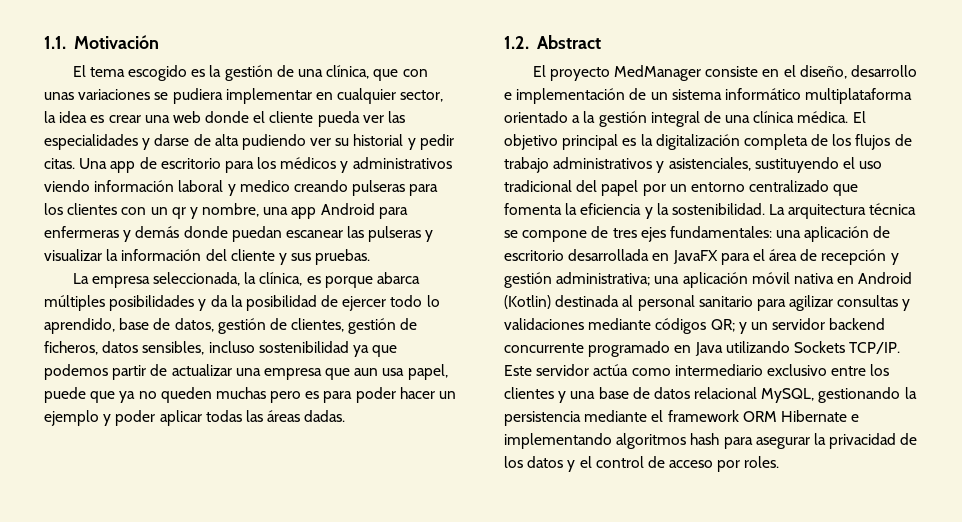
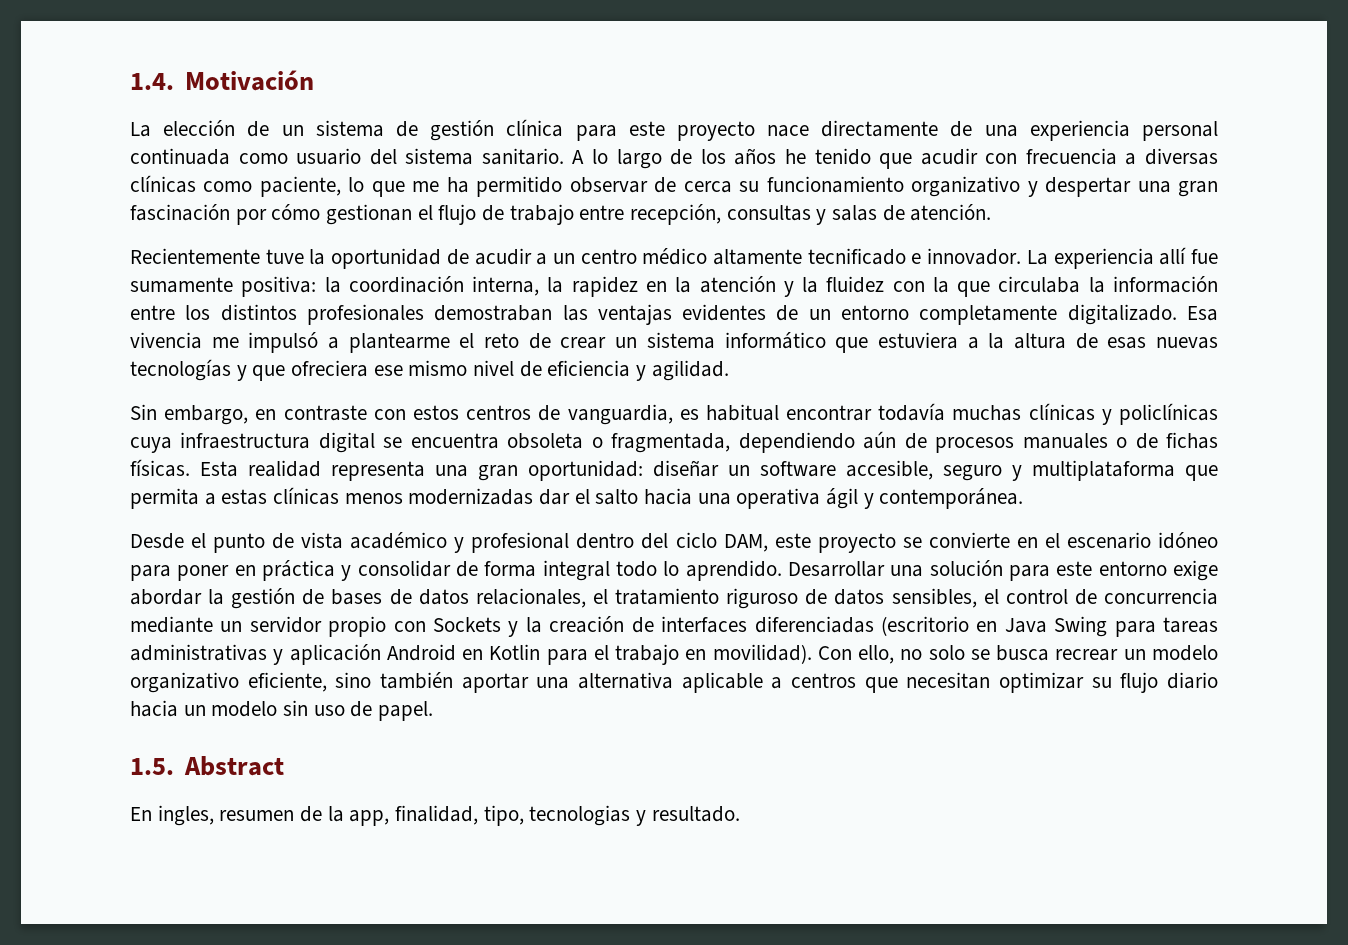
- 1.1. Motivación
+ 1.4. Motivación
- El tema escogido es la gestión de una clínica, que con unas variaciones se pudiera implementar en cualquier sector, la idea es crear una web donde el cliente pueda ver las especialidades y darse de alta pudiendo ver su historial y pedir citas. Una app de escritorio para los médicos y administrativos viendo información laboral y medico creando pulseras para los clientes con un qr y nombre, una app Android para enfermeras y demás donde puedan escanear las pulseras y visualizar la información del cliente y sus pruebas.
- La empresa seleccionada, la clínica, es porque abarca múltiples posibilidades y da la posibilidad de ejercer todo lo aprendido, base de datos, gestión de clientes, gestión de ficheros, datos sensibles, incluso sostenibilidad ya que podemos partir de actualizar una empresa que aun usa papel, puede que ya no queden muchas pero es para poder hacer un ejemplo y poder aplicar todas las áreas dadas.
- 1.2. Abstract
- El proyecto MedManager consiste en el diseño, desarrollo e implementación de un sistema informático multiplataforma orientado a la gestión integral de una clínica médica. El objetivo principal es la digitalización completa de los flujos de trabajo administrativos y asistenciales, sustituyendo el uso tradicional del papel por un entorno centralizado que fomenta la eficiencia y la sostenibilidad. La arquitectura técnica se compone de tres ejes fundamentales: una aplicación de escritorio desarrollada en JavaFX para el área de recepción y gestión administrativa; una aplicación móvil nativa en Android (Kotlin) destinada al personal sanitario para agilizar consultas y validaciones mediante códigos QR; y un servidor backend concurrente programado en Java utilizando Sockets TCP/IP. Este servidor actúa como intermediario exclusivo entre los clientes y una base de datos relacional MySQL, gestionando la persistencia mediante el framework ORM Hibernate e implementando algoritmos hash para asegurar la privacidad de los datos y el control de acceso por roles.
+ La elección de un sistema de gestión clínica para este proyecto nace directamente de una experiencia personal continuada como usuario del sistema sanitario. A lo largo de los años he tenido que acudir con frecuencia a diversas clínicas como paciente, lo que me ha permitido observar de cerca su funcionamiento organizativo y despertar una gran fascinación por cómo gestionan el flujo de trabajo entre recepción, consultas y salas de atención.
+ Recientemente tuve la oportunidad de acudir a un centro médico altamente tecnificado e innovador. La experiencia allí fue sumamente positiva: la coordinación interna, la rapidez en la atención y la fluidez con la que circulaba la información entre los distintos profesionales demostraban las ventajas evidentes de un entorno completamente digitalizado. Esa vivencia me impulsó a plantearme el reto de crear un sistema informático que estuviera a la altura de esas nuevas tecnologías y que ofreciera ese mismo nivel de eficiencia y agilidad.
+ Sin embargo, en contraste con estos centros de vanguardia, es habitual encontrar todavía muchas clínicas y policlínicas cuya infraestructura digital se encuentra obsoleta o fragmentada, dependiendo aún de procesos manuales o de fichas físicas. Esta realidad representa una gran oportunidad: diseñar un software accesible, seguro y multiplataforma que permita a estas clínicas menos modernizadas dar el salto hacia una operativa ágil y contemporánea.
+ Desde el punto de vista académico y profesional dentro del ciclo DAM, este proyecto se convierte en el escenario idóneo para poner en práctica y consolidar de forma integral todo lo aprendido. Desarrollar una solución para este entorno exige abordar la gestión de bases de datos relacionales, el tratamiento riguroso de datos sensibles, el control de concurrencia mediante un servidor propio con Sockets y la creación de interfaces diferenciadas (escritorio en Java Swing para tareas administrativas y aplicación Android en Kotlin para el trabajo en movilidad). Con ello, no solo se busca recrear un modelo organizativo eficiente, sino también aportar una alternativa aplicable a centros que necesitan optimizar su flujo diario hacia un modelo sin uso de papel.
+ 1.5. Abstract
+ En ingles, resumen de la app, finalidad, tipo, tecnologias y resultado.

